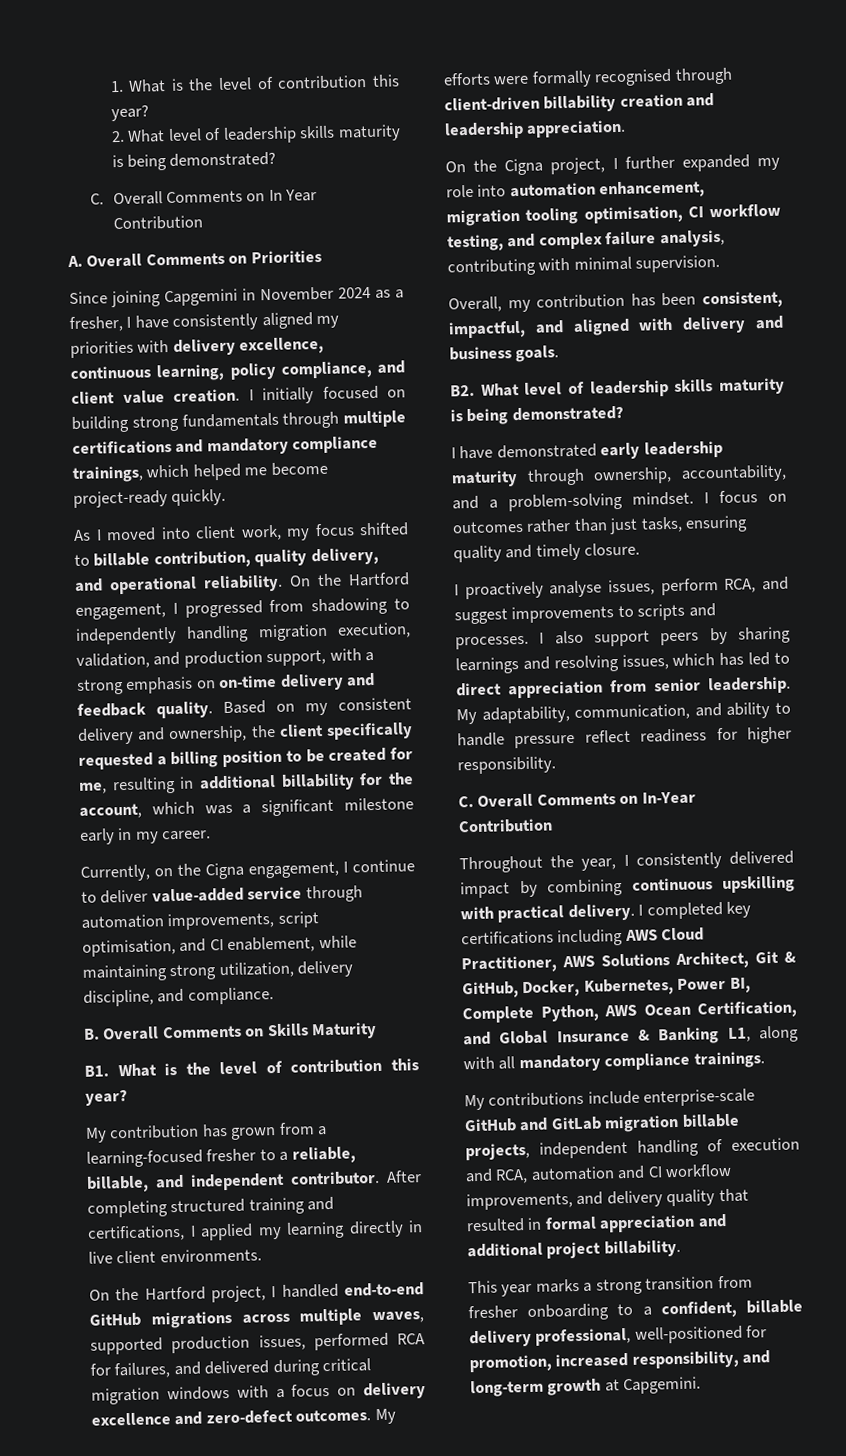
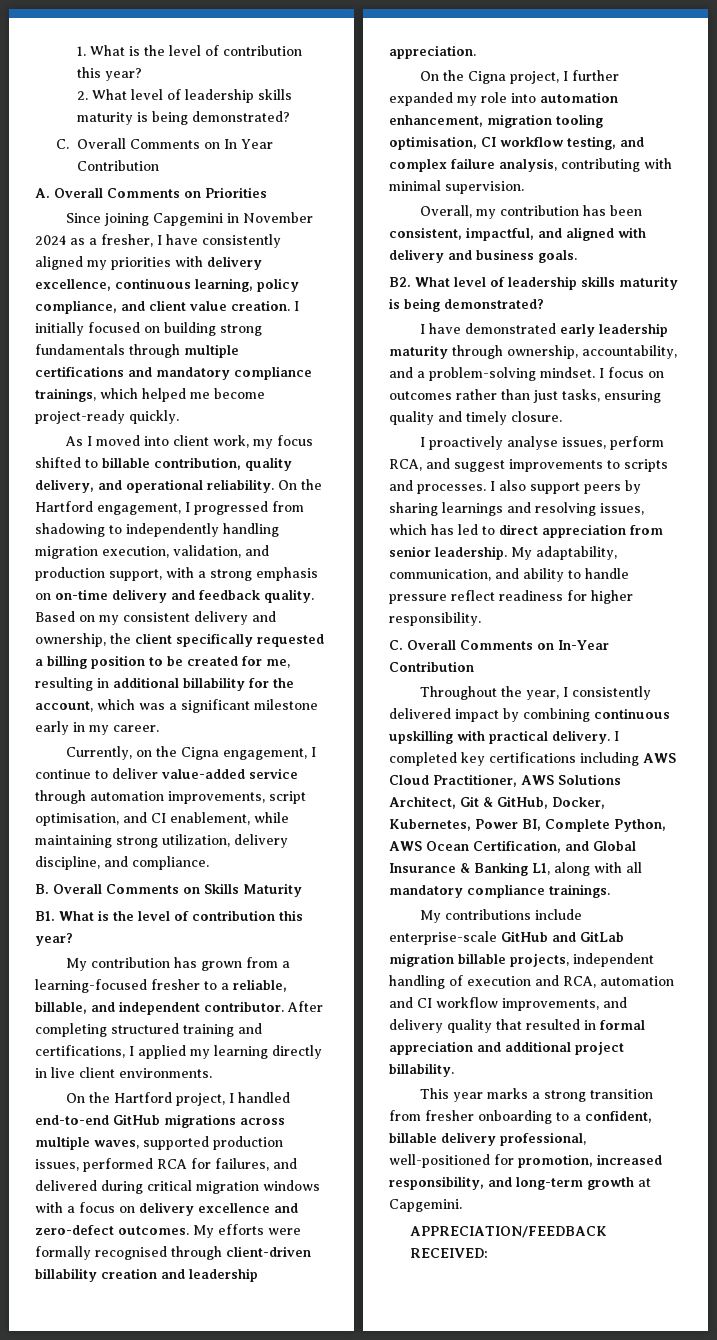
+ APPRECIATION/FEEDBACK RECEIVED:

